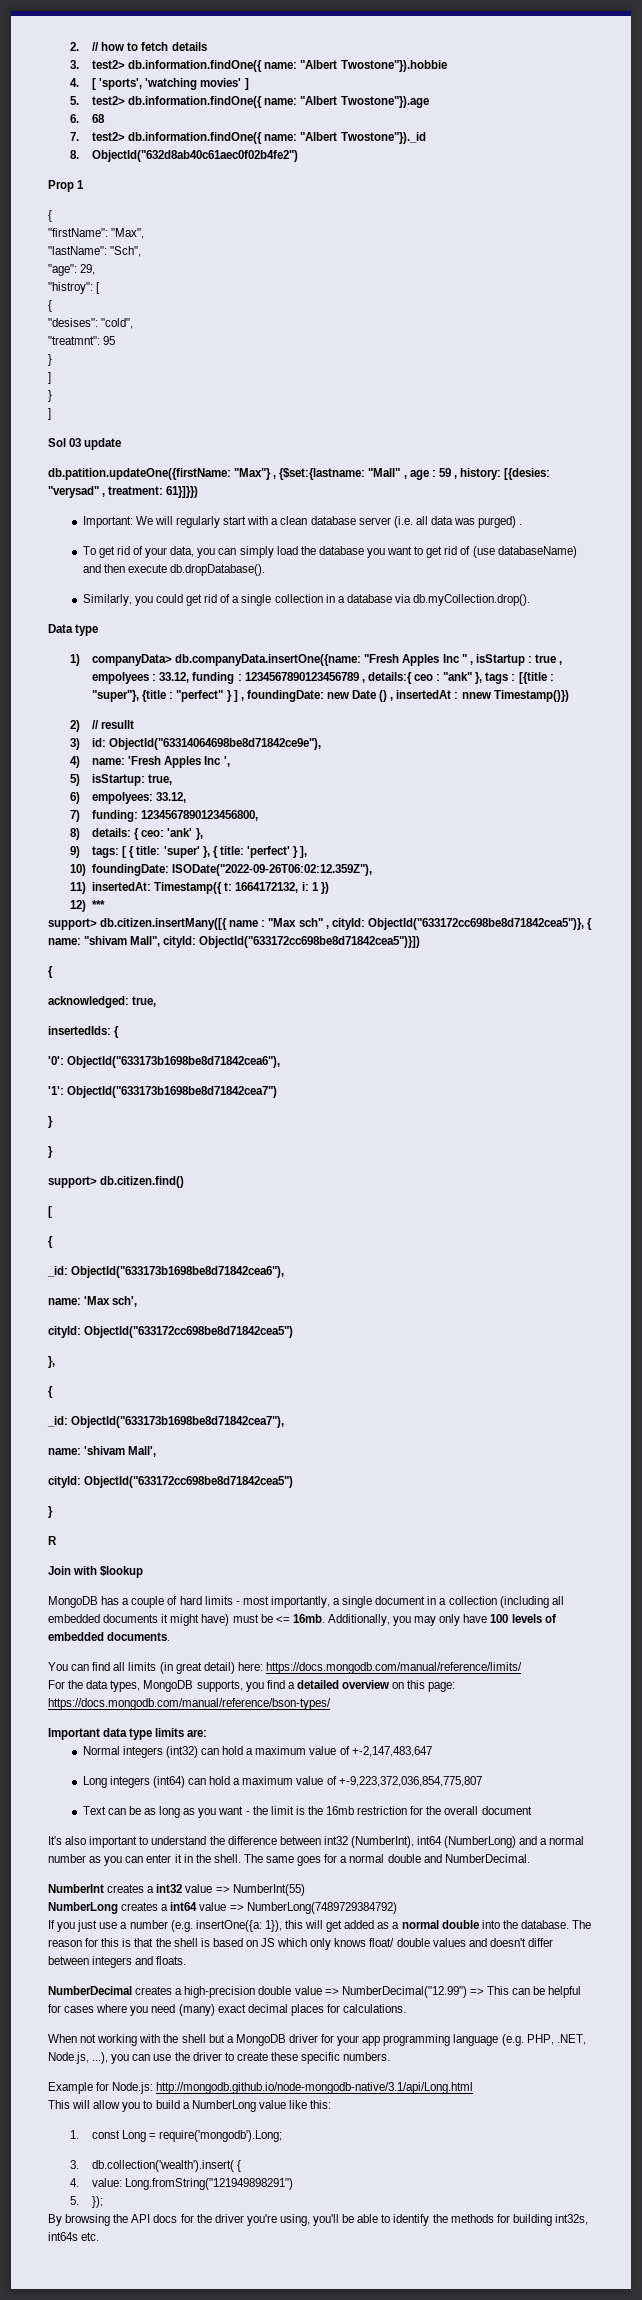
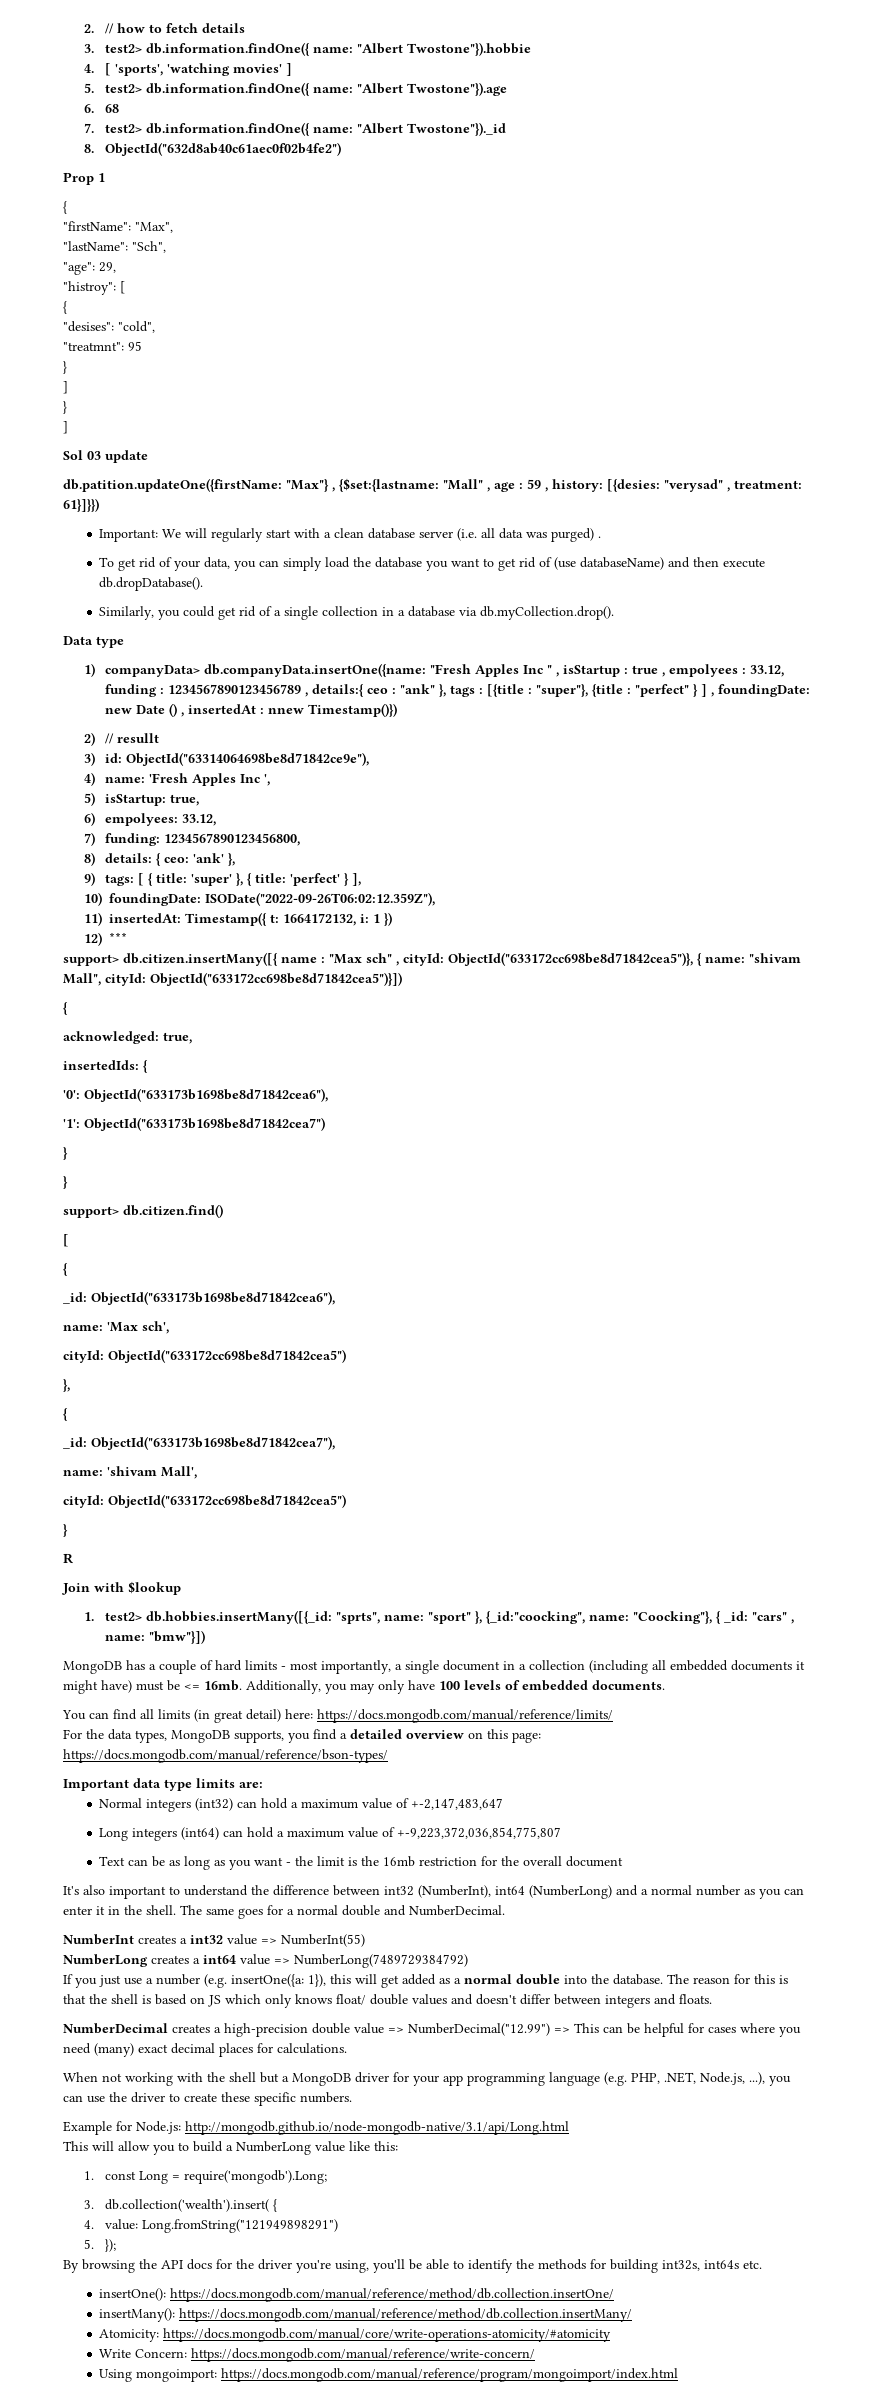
+ 1. test2> db.hobbies.insertMany([{_id: "sprts", name: "sport" }, {_id:"coocking", name: "Coocking"}, { _id: "cars" , name: "bmw"}])
+ insertOne(): https://docs.mongodb.com/manual/reference/method/db.collection.insertOne/
+ insertMany(): https://docs.mongodb.com/manual/reference/method/db.collection.insertMany/
+ Atomicity: https://docs.mongodb.com/manual/core/write-operations-atomicity/#atomicity
+ Write Concern: https://docs.mongodb.com/manual/reference/write-concern/
+ Using mongoimport: https://docs.mongodb.com/manual/reference/program/mongoimport/index.html

